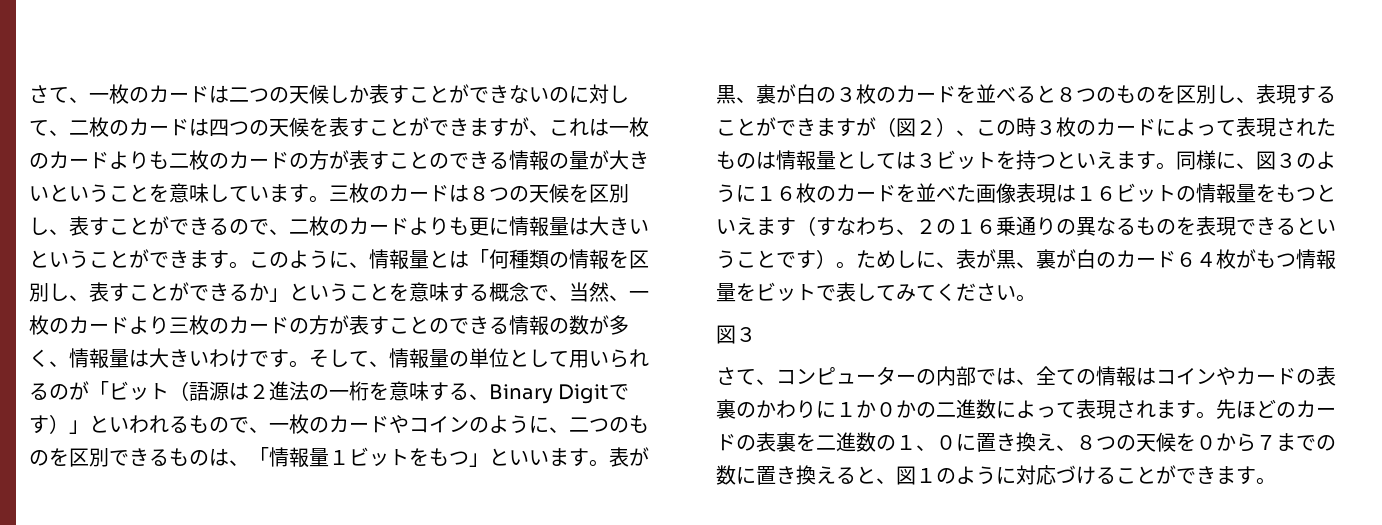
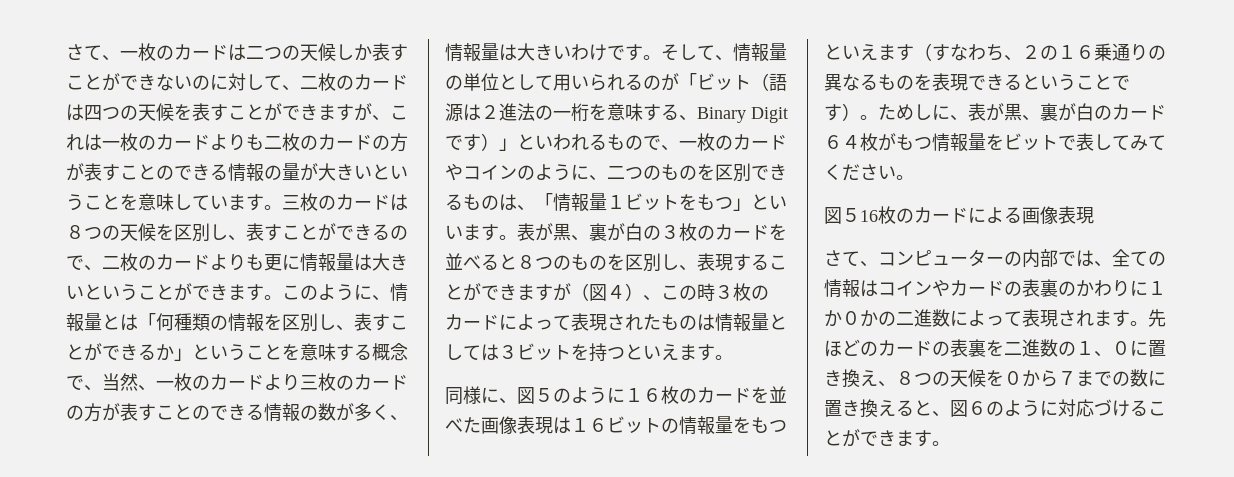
- 表が黒、裏が白の３枚のカードを並べると８つのものを区別し、表現することができますが（図２）、この時３枚のカードによって表現されたものは情報量としては３ビットを持つといえます。同様に、図３のように１６枚のカードを並べた画像表現は１６ビットの情報量をもつといえます（すなわち、２の１６乗通りの異なるものを表現できるということです）。
+ 表が黒、裏が白の３枚のカードを並べると８つのものを区別し、表現することができますが（図４）、この時３枚のカードによって表現されたものは情報量としては３ビットを持つといえます。
+ 同様に、図５のように１６枚のカードを並べた画像表現は１６ビットの情報量をもつといえます（すなわち、２の１６乗通りの異なるものを表現できるということです）。
  ためしに、表が黒、裏が白のカード６４枚がもつ情報量をビットで表してみてください。
- 図３
+ 図５16枚のカードによる画像表現
- 先ほどのカードの表裏を二進数の１、０に置き換え、８つの天候を０から７までの数に置き換えると、図１のように対応づけることができます。
+ 先ほどのカードの表裏を二進数の１、０に置き換え、８つの天候を０から７までの数に置き換えると、図６のように対応づけることができます。

